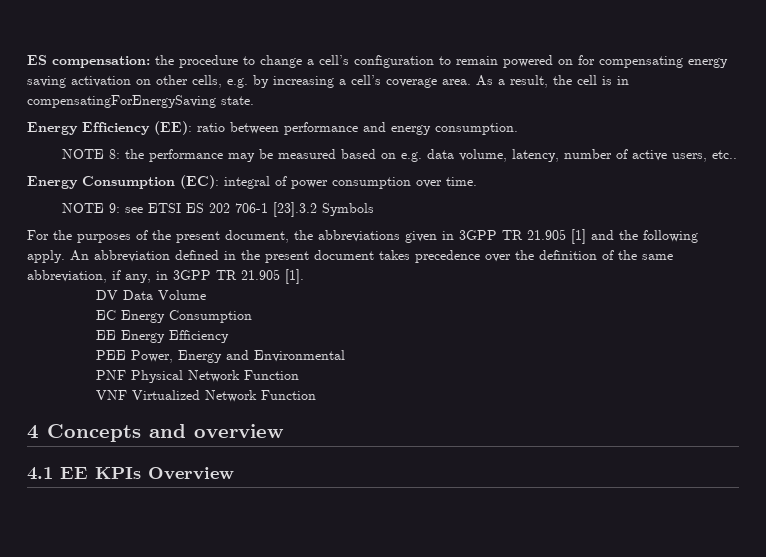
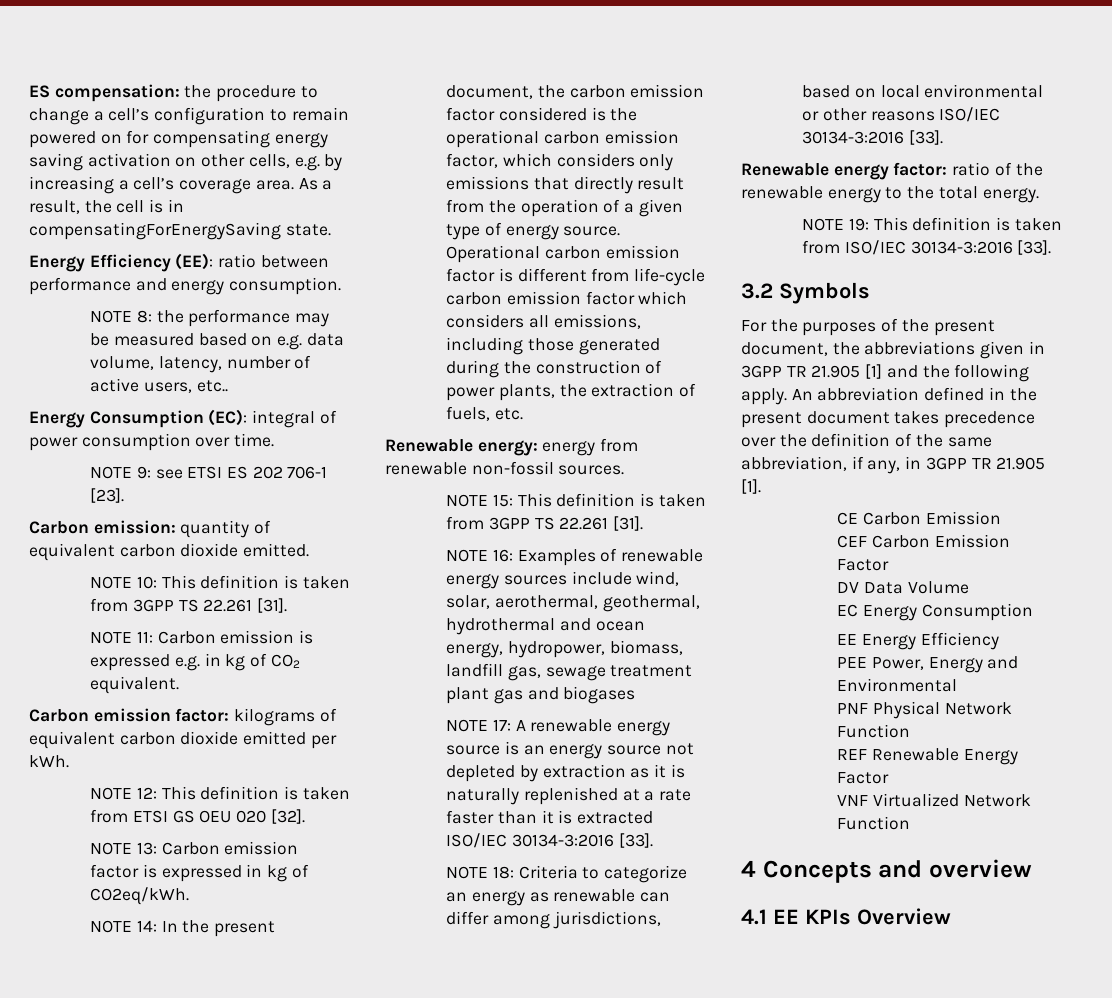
- NOTE 9: see ETSI ES 202 706-1 [23].3.2 Symbols
+ NOTE 9: see ETSI ES 202 706-1 [23].
+ Carbon emission: quantity of equivalent carbon dioxide emitted.
+ NOTE 10: This definition is taken from 3GPP TS 22.261 [31].
+ NOTE 11: Carbon emission is expressed e.g. in kg of CO2 equivalent.
+ Carbon emission factor: kilograms of equivalent carbon dioxide emitted per kWh.
+ NOTE 12: This definition is taken from ETSI GS OEU 020 [32].
+ NOTE 13: Carbon emission factor is expressed in kg of CO2eq/kWh.
+ NOTE 14: In the present document, the carbon emission factor considered is the operational carbon emission factor, which considers only emissions that directly result from the operation of a given type of energy source. Operational carbon emission factor is different from life-cycle carbon emission factor which considers all emissions, including those generated during the construction of power plants, the extraction of fuels, etc.
+ Renewable energy: energy from renewable non-fossil sources.
+ NOTE 15: This definition is taken from 3GPP TS 22.261 [31].
+ NOTE 16: Examples of renewable energy sources include wind, solar, aerothermal, geothermal, hydrothermal and ocean energy, hydropower, biomass, landfill gas, sewage treatment plant gas and biogases
+ NOTE 17: A renewable energy source is an energy source not depleted by extraction as it is naturally replenished at a rate faster than it is extracted ISO/IEC 30134-3:2016 [33].
+ NOTE 18: Criteria to categorize an energy as renewable can differ among jurisdictions, based on local environmental or other reasons ISO/IEC 30134-3:2016 [33].
+ Renewable energy factor: ratio of the renewable energy to the total energy.
+ NOTE 19: This definition is taken from ISO/IEC 30134-3:2016 [33].
+ 3.2 Symbols
+ CE Carbon Emission
+ CEF Carbon Emission Factor
+ REF Renewable Energy Factor

